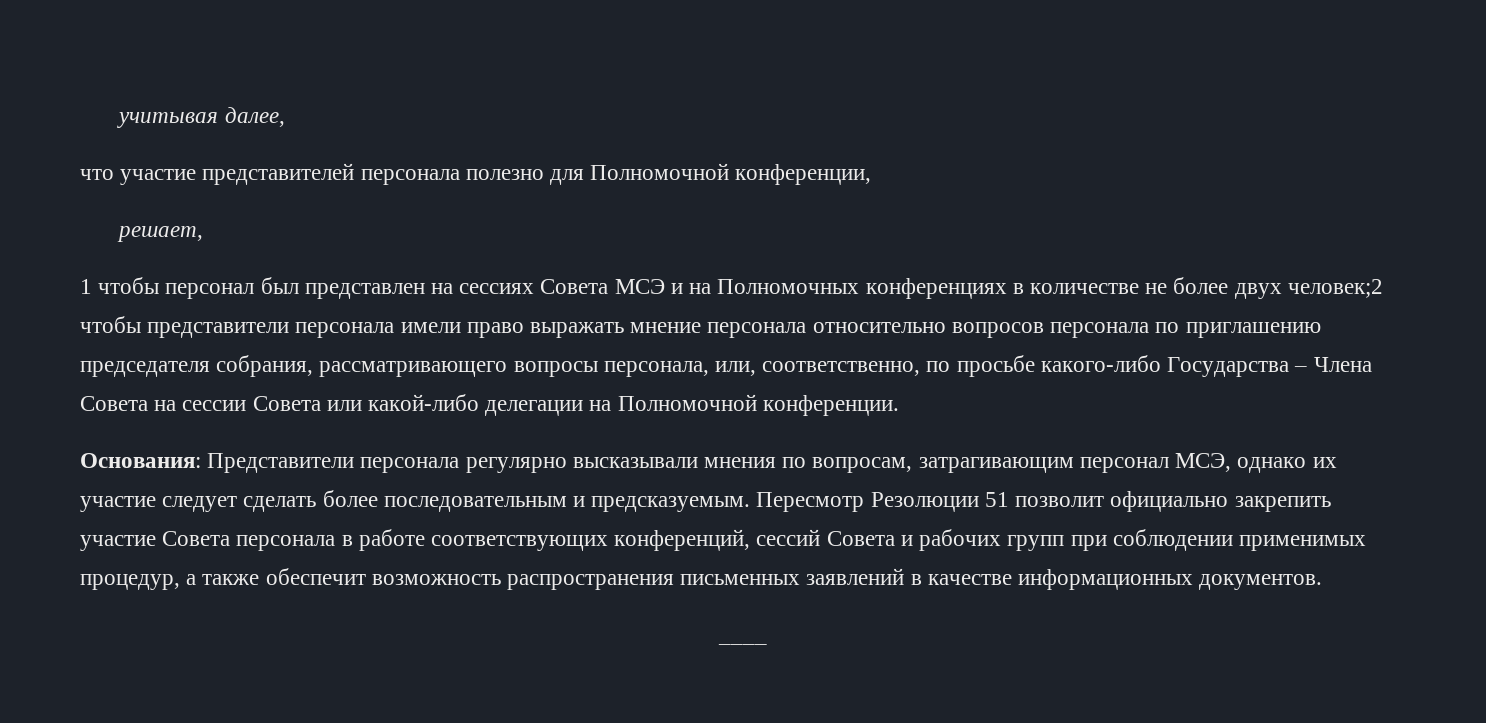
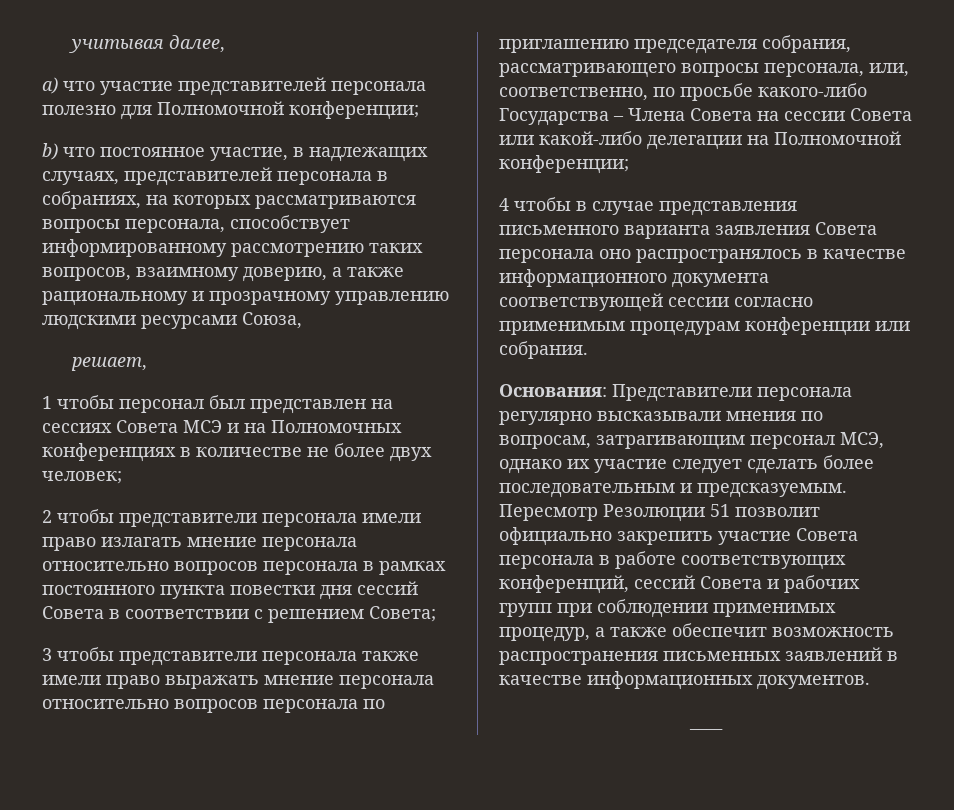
- что участие представителей персонала полезно для Полномочной конференции,
+ a) что участие представителей персонала полезно для Полномочной конференции;
+ b) что постоянное участие, в надлежащих случаях, представителей персонала в собраниях, на которых рассматриваются вопросы персонала, способствует информированному рассмотрению таких вопросов, взаимному доверию, а также рациональному и прозрачному управлению людскими ресурсами Союза,
- 1 чтобы персонал был представлен на сессиях Совета МСЭ и на Полномочных конференциях в количестве не более двух человек;2 чтобы представители персонала имели право выражать мнение персонала относительно вопросов персонала по приглашению председателя собрания, рассматривающего вопросы персонала, или, соответственно, по просьбе какого-либо Государства – Члена Совета на сессии Совета или какой-либо делегации на Полномочной конференции.
+ 1 чтобы персонал был представлен на сессиях Совета МСЭ и на Полномочных конференциях в количестве не более двух человек;
+ 2 чтобы представители персонала имели право излагать мнение персонала относительно вопросов персонала в рамках постоянного пункта повестки дня сессий Совета в соответствии с решением Совета;
+ 3 чтобы представители персонала также имели право выражать мнение персонала относительно вопросов персонала по приглашению председателя собрания, рассматривающего вопросы персонала, или, соответственно, по просьбе какого-либо Государства – Члена Совета на сессии Совета или какой-либо делегации на Полномочной конференции;
+ 4 чтобы в случае представления письменного варианта заявления Совета персонала оно распространялось в качестве информационного документа соответствующей сессии согласно применимым процедурам конференции или собрания.

